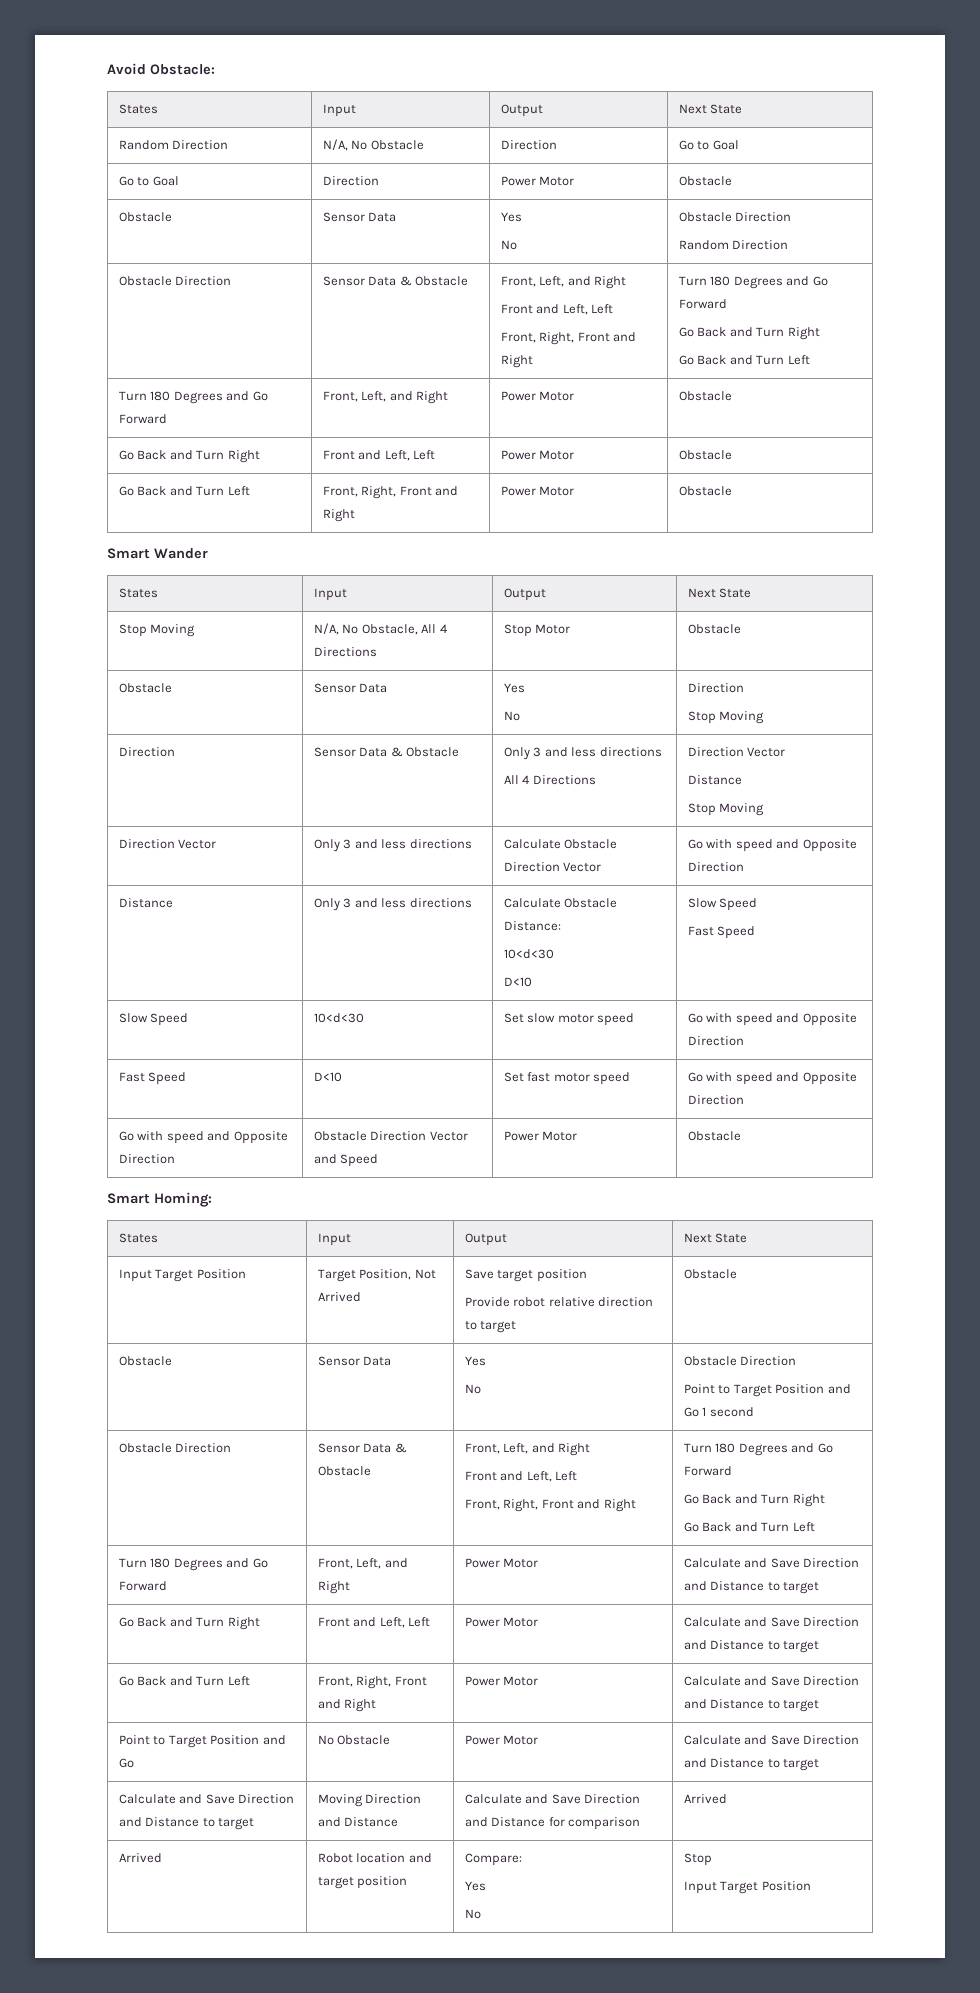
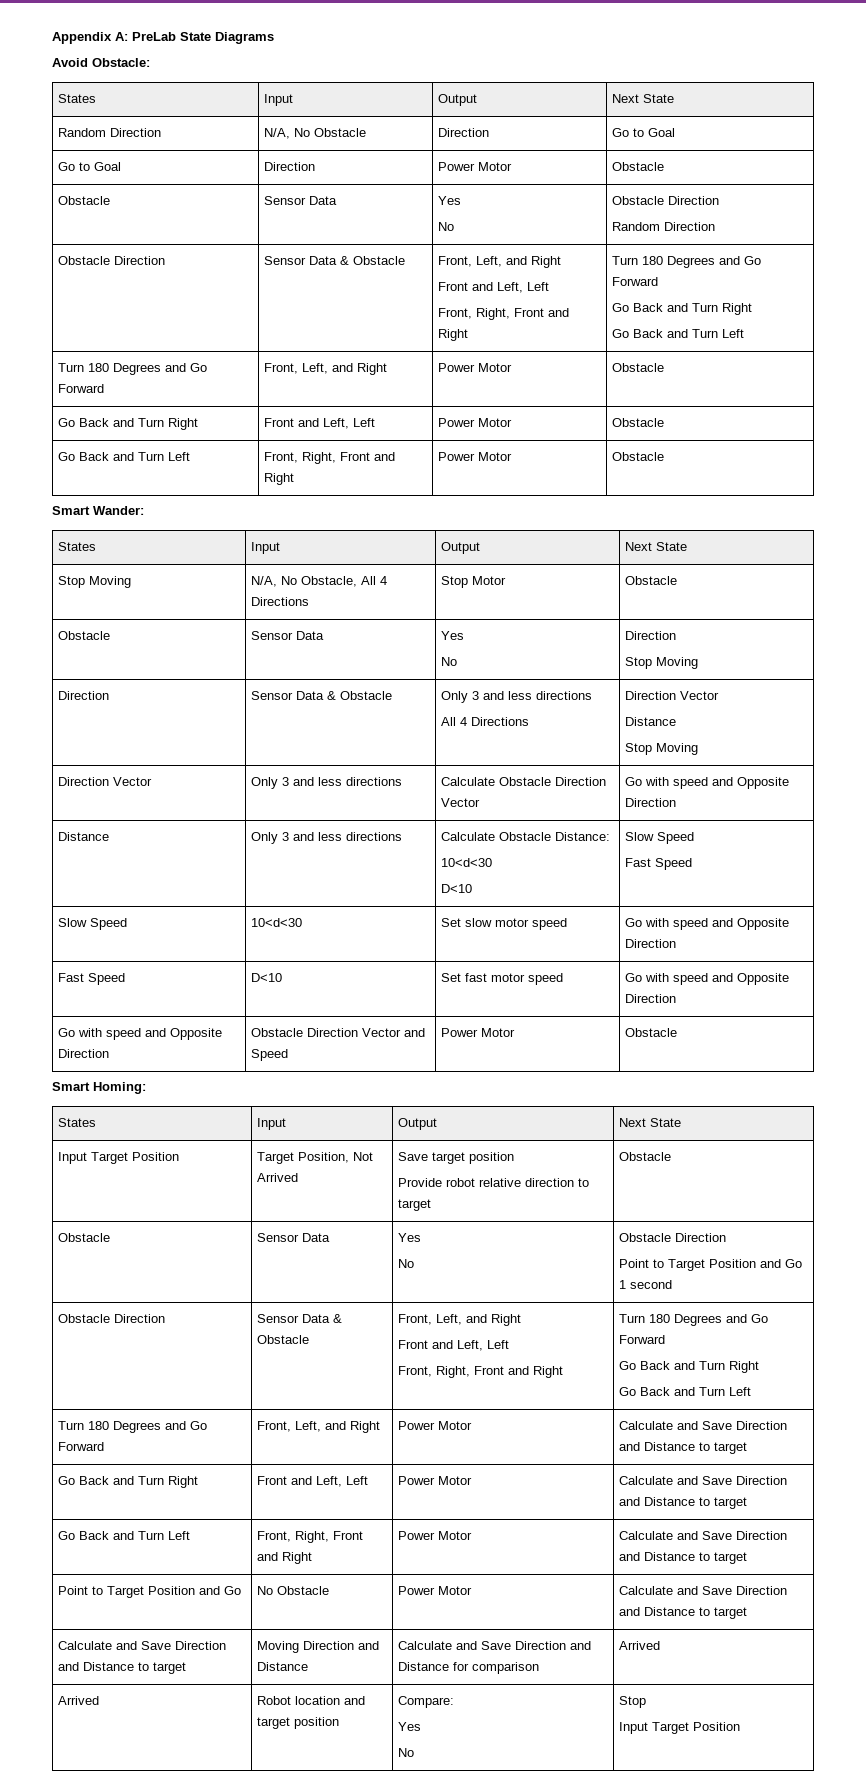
+ Appendix A: PreLab State Diagrams
- Smart Wander
+ Smart Wander:

